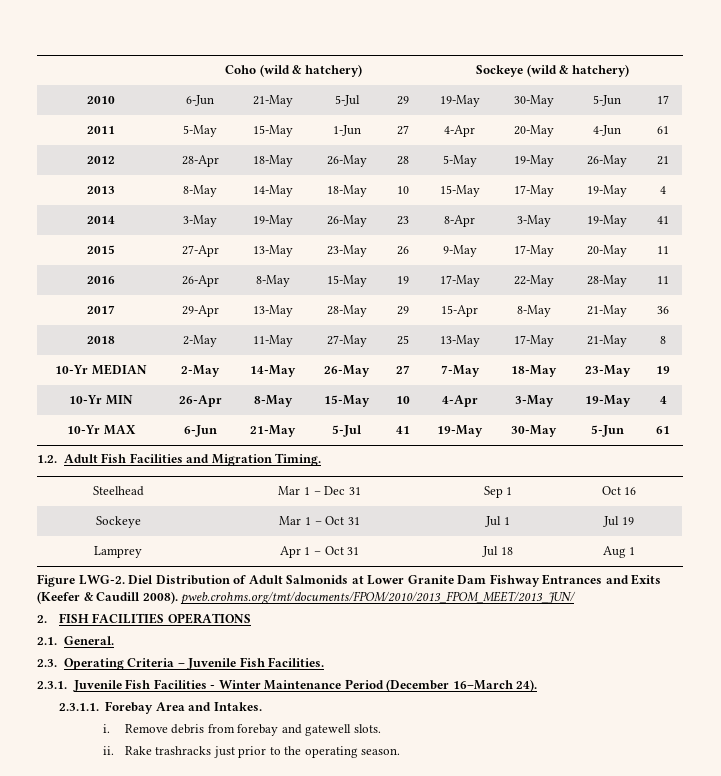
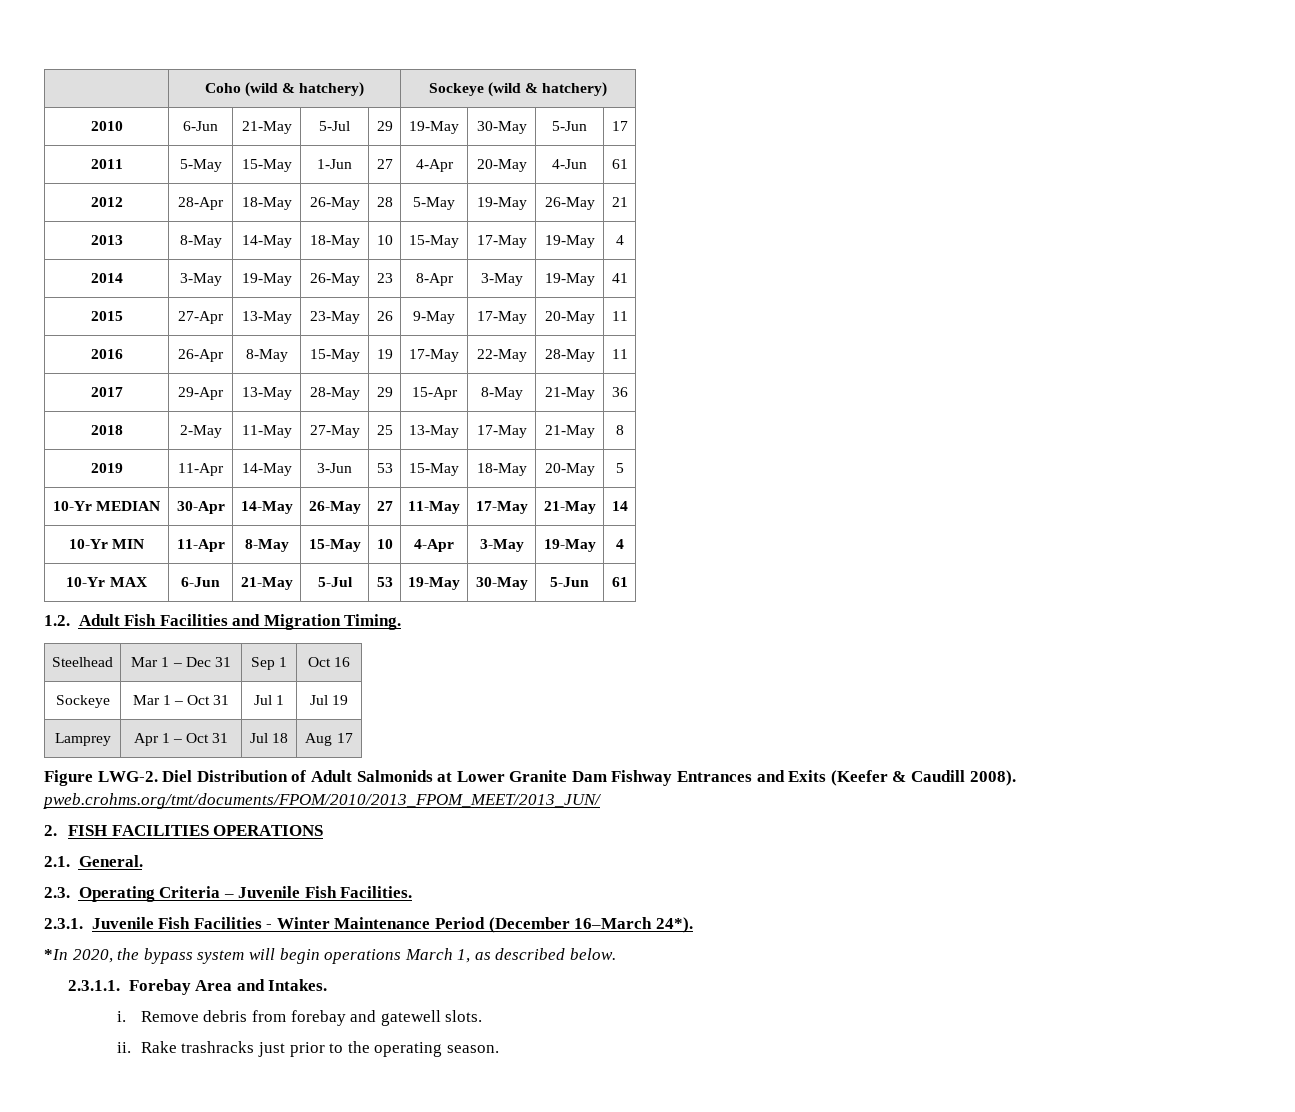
+ 2019 | 11-Apr | 14-May | 3-Jun | 53 | 15-May | 18-May | 20-May | 5
- 10-Yr MEDIAN | 2-May | 14-May | 26-May | 27 | 7-May | 18-May | 23-May | 19
+ 10-Yr MEDIAN | 30-Apr | 14-May | 26-May | 27 | 11-May | 17-May | 21-May | 14
- 10-Yr MIN | 26-Apr | 8-May | 15-May | 10 | 4-Apr | 3-May | 19-May | 4
+ 10-Yr MIN | 11-Apr | 8-May | 15-May | 10 | 4-Apr | 3-May | 19-May | 4
- 10-Yr MAX | 6-Jun | 21-May | 5-Jul | 41 | 19-May | 30-May | 5-Jun | 61
+ 10-Yr MAX | 6-Jun | 21-May | 5-Jul | 53 | 19-May | 30-May | 5-Jun | 61
- Lamprey | Apr 1 – Oct 31 | Jul 18 | Aug 1
+ Lamprey | Apr 1 – Oct 31 | Jul 18 | Aug 17
- 2.3.1. Juvenile Fish Facilities - Winter Maintenance Period (December 16–March 24).
+ 2.3.1. Juvenile Fish Facilities - Winter Maintenance Period (December 16–March 24*).
+ *In 2020, the bypass system will begin operations March 1, as described below.

